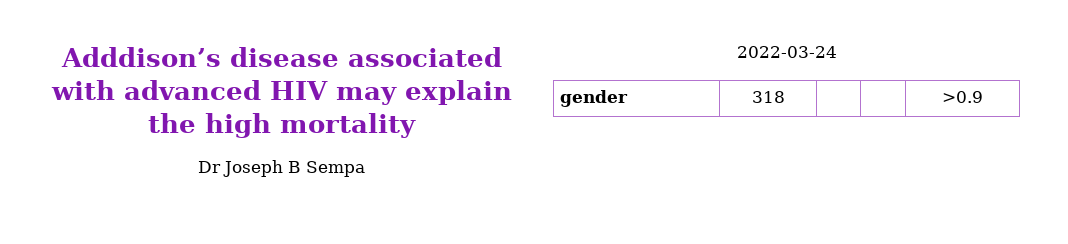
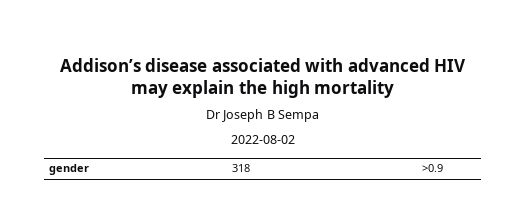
- Adddison’s disease associated with advanced HIV may explain the high mortality
+ Addison’s disease associated with advanced HIV may explain the high mortality
- 2022-03-24
+ 2022-08-02

